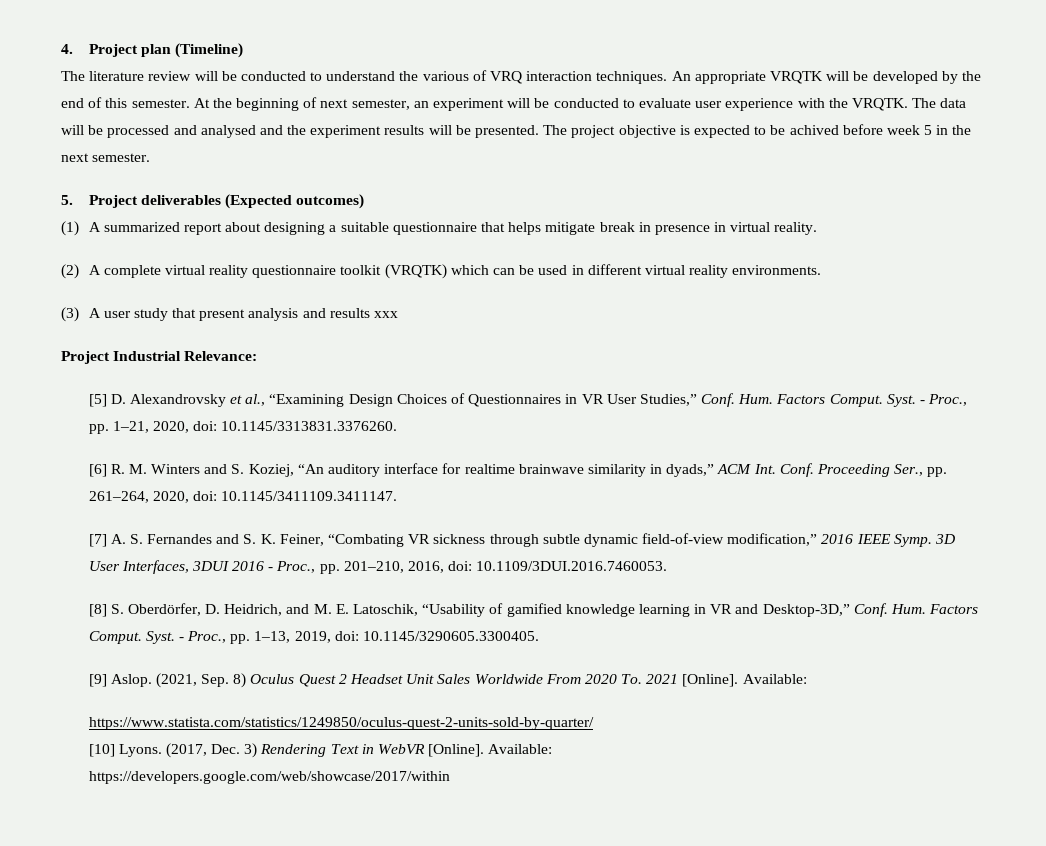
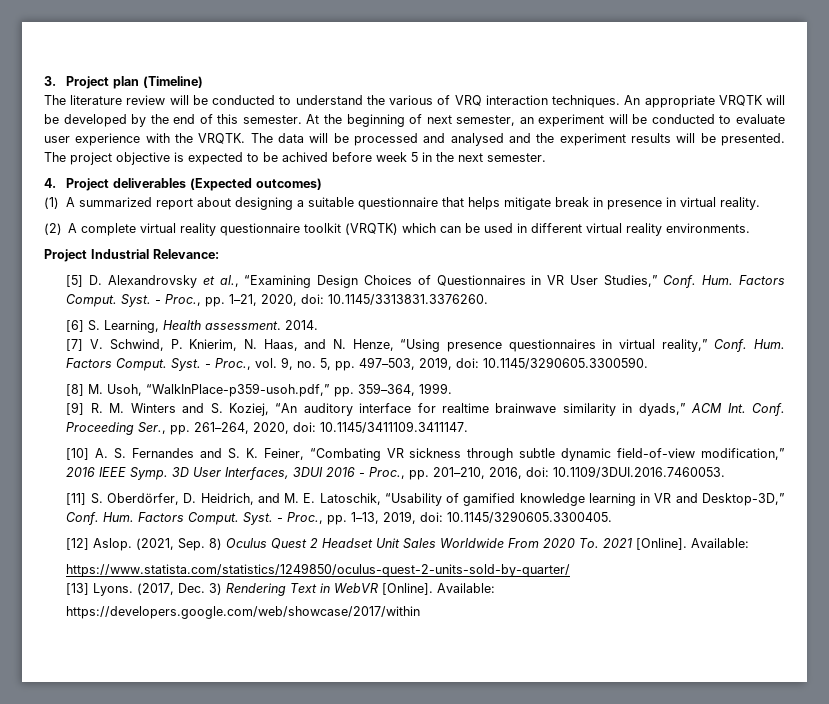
- 4. Project plan (Timeline)
+ 3. Project plan (Timeline)
- 5. Project deliverables (Expected outcomes)
+ 4. Project deliverables (Expected outcomes)
- (3) A user study that present analysis and results xxx
- [6] R. M. Winters and S. Koziej, “An auditory interface for realtime brainwave similarity in dyads,” ACM Int. Conf.
+ [6] S. Learning, Health assessment. 2014.
+ [7] V. Schwind, P. Knierim, N. Haas, and N. Henze, “Using presence questionnaires in virtual reality,” Conf. Hum. Factors Comput. Syst. - Proc., vol. 9, no. 5, pp. 497–503, 2019, doi: 10.1145/3290605.3300590.
+ [8] M. Usoh, “WalkInPlace-p359-usoh.pdf,” pp. 359–364, 1999.
+ [9] R. M. Winters and S. Koziej, “An auditory interface for realtime brainwave similarity in dyads,” ACM Int. Conf.
- [7] A. S. Fernandes and S. K. Feiner, “Combating VR sickness through subtle dynamic field-of-view modification,” 2016 IEEE Symp.
+ [10] A. S. Fernandes and S. K. Feiner, “Combating VR sickness through subtle dynamic field-of-view modification,” 2016 IEEE Symp.
- [8] S. Oberdörfer, D. Heidrich, and M. E. Latoschik, “Usability of gamified knowledge learning in VR and Desktop-3D,” Conf.
+ [11] S. Oberdörfer, D. Heidrich, and M. E. Latoschik, “Usability of gamified knowledge learning in VR and Desktop-3D,” Conf.
- [9] Aslop.
+ [12] Aslop.
- [10] Lyons.
+ [13] Lyons.

